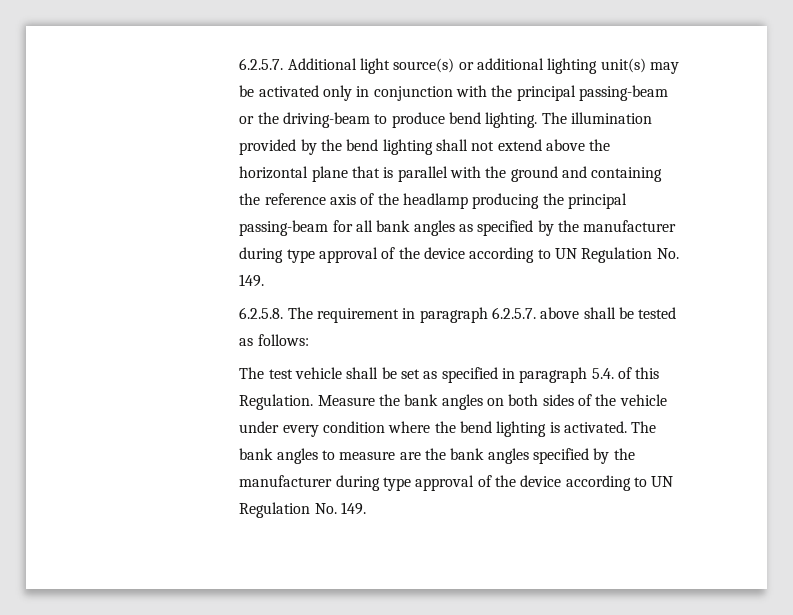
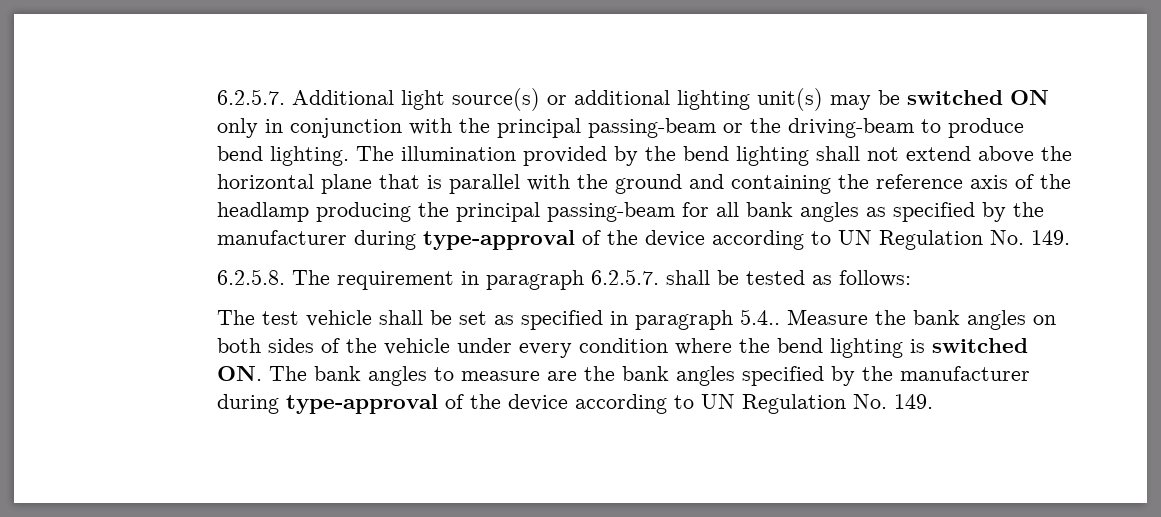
- 6.2.5.7. Additional light source(s) or additional lighting unit(s) may be activated only in conjunction with the principal passing-beam or the driving-beam to produce bend lighting.
+ 6.2.5.7. Additional light source(s) or additional lighting unit(s) may be switched ON only in conjunction with the principal passing-beam or the driving-beam to produce bend lighting.
- The illumination provided by the bend lighting shall not extend above the horizontal plane that is parallel with the ground and containing the reference axis of the headlamp producing the principal passing-beam for all bank angles as specified by the manufacturer during type approval of the device according to UN Regulation No. 149.
+ The illumination provided by the bend lighting shall not extend above the horizontal plane that is parallel with the ground and containing the reference axis of the headlamp producing the principal passing-beam for all bank angles as specified by the manufacturer during type-approval of the device according to UN Regulation No. 149.
- 6.2.5.8. The requirement in paragraph 6.2.5.7. above shall be tested as follows:
+ 6.2.5.8. The requirement in paragraph 6.2.5.7. shall be tested as follows:
- The test vehicle shall be set as specified in paragraph 5.4. of this Regulation.
+ The test vehicle shall be set as specified in paragraph 5.4..
- Measure the bank angles on both sides of the vehicle under every condition where the bend lighting is activated. The bank angles to measure are the bank angles specified by the manufacturer during type approval of the device according to UN Regulation No. 149.
+ Measure the bank angles on both sides of the vehicle under every condition where the bend lighting is switched ON. The bank angles to measure are the bank angles specified by the manufacturer during type-approval of the device according to UN Regulation No. 149.

